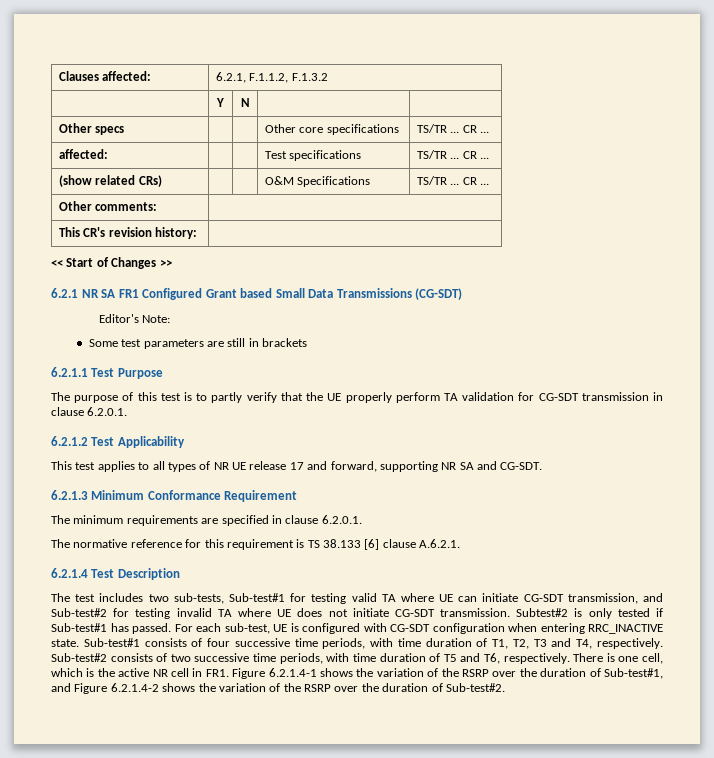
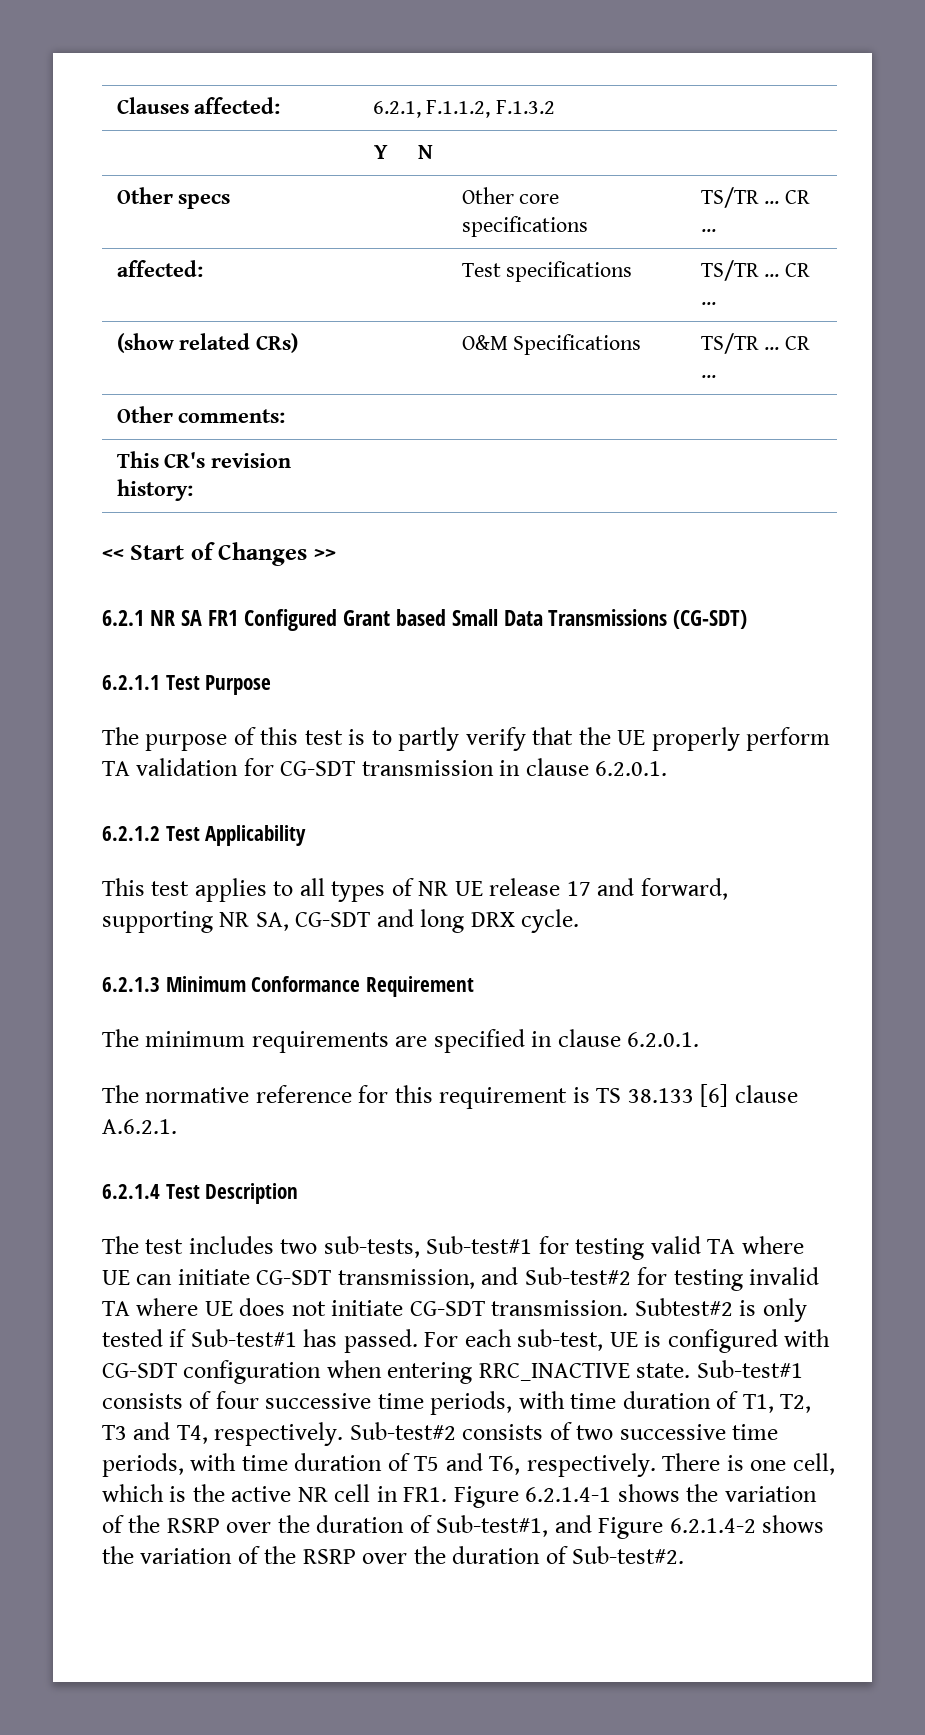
- Editor's Note:
- Some test parameters are still in brackets
- This test applies to all types of NR UE release 17 and forward, supporting NR SA and CG-SDT.
+ This test applies to all types of NR UE release 17 and forward, supporting NR SA, CG-SDT and long DRX cycle.

